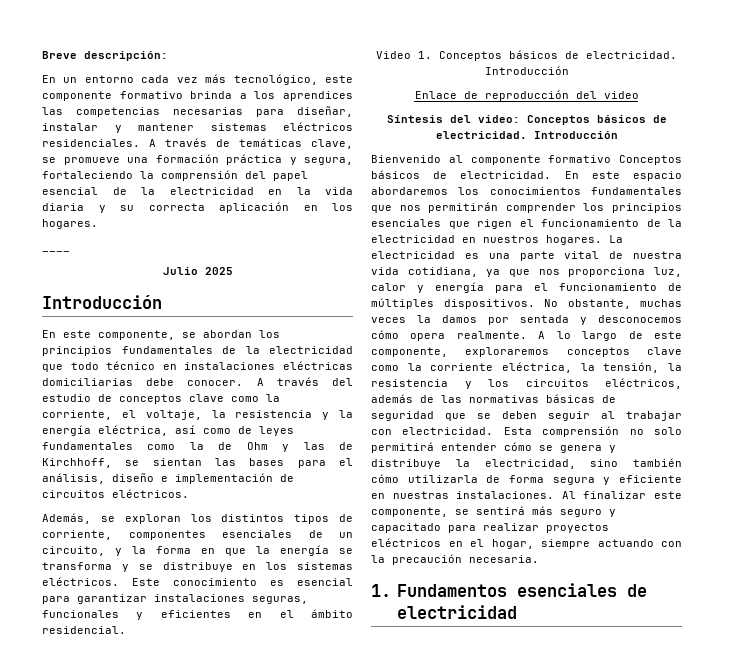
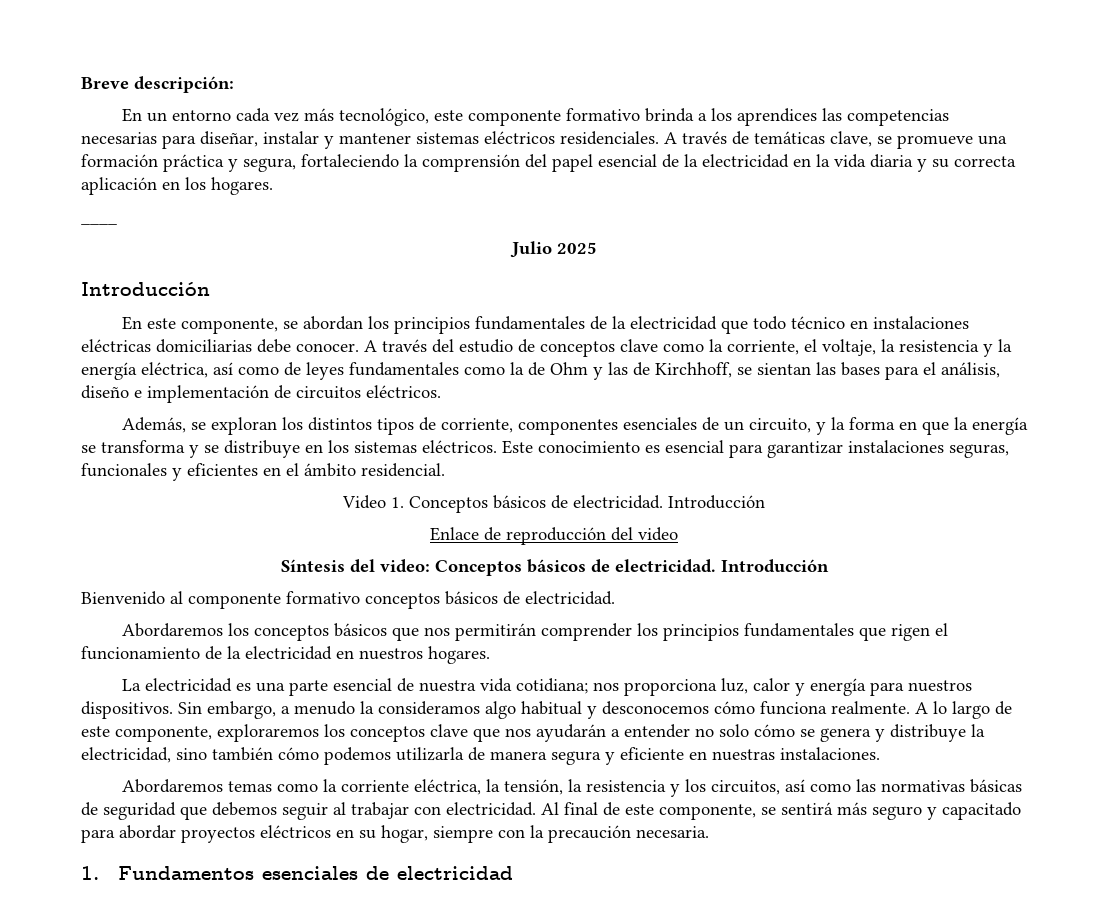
- Bienvenido al componente formativo Conceptos básicos de electricidad. En este espacio abordaremos los conocimientos fundamentales que nos permitirán comprender los principios esenciales que rigen el funcionamiento de la electricidad en nuestros hogares. La electricidad es una parte vital de nuestra vida cotidiana, ya que nos proporciona luz, calor y energía para el funcionamiento de múltiples dispositivos. No obstante, muchas veces la damos por sentada y desconocemos cómo opera realmente.
+ Bienvenido al componente formativo conceptos básicos de electricidad.
+ Abordaremos los conceptos básicos que nos permitirán comprender los principios fundamentales que rigen el funcionamiento de la electricidad en nuestros hogares.
+ La electricidad es una parte esencial de nuestra vida cotidiana; nos proporciona luz, calor y energía para nuestros dispositivos. Sin embargo, a menudo la consideramos algo habitual y desconocemos cómo funciona realmente.
- A lo largo de este componente, exploraremos conceptos clave como la corriente eléctrica, la tensión, la resistencia y los circuitos eléctricos, además de las normativas básicas de seguridad que se deben seguir al trabajar con electricidad.
+ A lo largo de este componente, exploraremos los conceptos clave que nos ayudarán a entender no solo cómo se genera y distribuye la electricidad, sino también cómo podemos utilizarla de manera segura y eficiente en nuestras instalaciones.
+ Abordaremos temas como la corriente eléctrica, la tensión, la resistencia y los circuitos, así como las normativas básicas de seguridad que debemos seguir al trabajar con electricidad.
- Esta comprensión no solo permitirá entender cómo se genera y distribuye la electricidad, sino también cómo utilizarla de forma segura y eficiente en nuestras instalaciones. Al finalizar este componente, se sentirá más seguro y capacitado para realizar proyectos eléctricos en el hogar, siempre actuando con la precaución necesaria.
+ Al final de este componente, se sentirá más seguro y capacitado para abordar proyectos eléctricos en su hogar, siempre con la precaución necesaria.

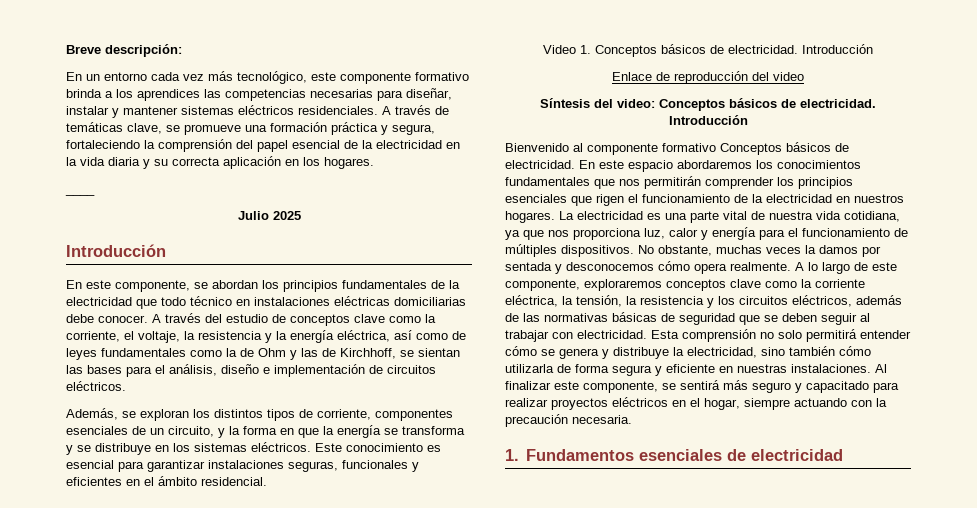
- Bienvenido al componente formativo conceptos básicos de electricidad.
- Abordaremos los conceptos básicos que nos permitirán comprender los principios fundamentales que rigen el funcionamiento de la electricidad en nuestros hogares.
- La electricidad es una parte esencial de nuestra vida cotidiana; nos proporciona luz, calor y energía para nuestros dispositivos. Sin embargo, a menudo la consideramos algo habitual y desconocemos cómo funciona realmente.
+ Bienvenido al componente formativo Conceptos básicos de electricidad. En este espacio abordaremos los conocimientos fundamentales que nos permitirán comprender los principios esenciales que rigen el funcionamiento de la electricidad en nuestros hogares. La electricidad es una parte vital de nuestra vida cotidiana, ya que nos proporciona luz, calor y energía para el funcionamiento de múltiples dispositivos. No obstante, muchas veces la damos por sentada y desconocemos cómo opera realmente.
- A lo largo de este componente, exploraremos los conceptos clave que nos ayudarán a entender no solo cómo se genera y distribuye la electricidad, sino también cómo podemos utilizarla de manera segura y eficiente en nuestras instalaciones.
- Abordaremos temas como la corriente eléctrica, la tensión, la resistencia y los circuitos, así como las normativas básicas de seguridad que debemos seguir al trabajar con electricidad. Al final de este componente, se sentirá más seguro y capacitado para abordar proyectos eléctricos en su hogar, siempre con la precaución necesaria.
+ A lo largo de este componente, exploraremos conceptos clave como la corriente eléctrica, la tensión, la resistencia y los circuitos eléctricos, además de las normativas básicas de seguridad que se deben seguir al trabajar con electricidad. Esta comprensión no solo permitirá entender cómo se genera y distribuye la electricidad, sino también cómo utilizarla de forma segura y eficiente en nuestras instalaciones. Al finalizar este componente, se sentirá más seguro y capacitado para realizar proyectos eléctricos en el hogar, siempre actuando con la precaución necesaria.

